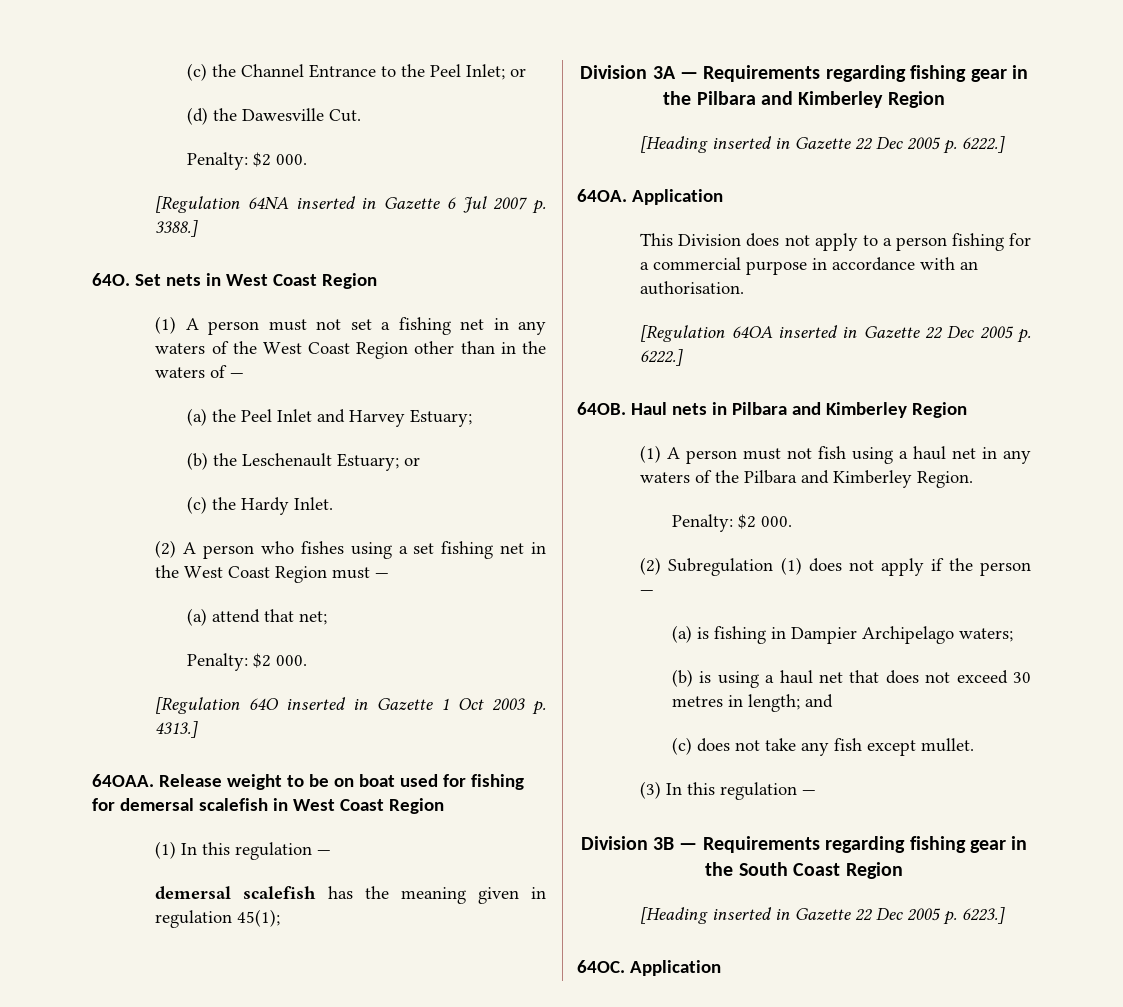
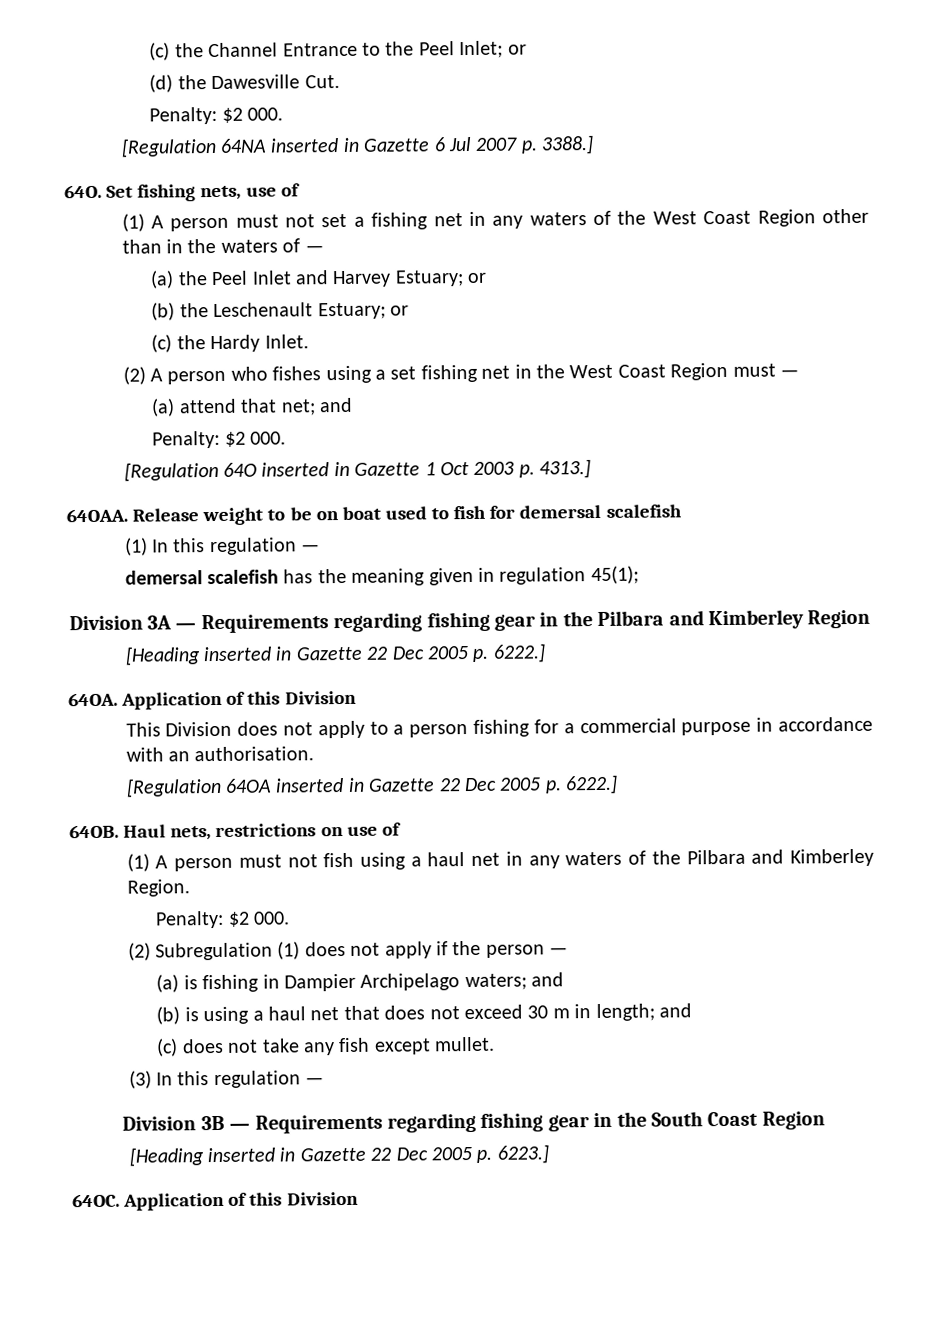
- Set nets in West Coast Region
+ Set fishing nets, use of
- (a) the Peel Inlet and Harvey Estuary;
+ (a) the Peel Inlet and Harvey Estuary; or
- (a) attend that net;
+ (a) attend that net; and
- Release weight to be on boat used for fishing for demersal scalefish in West Coast Region
+ Release weight to be on boat used to fish for demersal scalefish
- 64OA. Application
+ 64OA. Application of this Division
- Haul nets in Pilbara and Kimberley Region
+ Haul nets, restrictions on use of
- (a) is fishing in Dampier Archipelago waters;
+ (a) is fishing in Dampier Archipelago waters; and
- (b) is using a haul net that does not exceed 30 metres in length; and
+ (b) is using a haul net that does not exceed 30 m in length; and
- 64OC. Application
+ 64OC. Application of this Division

